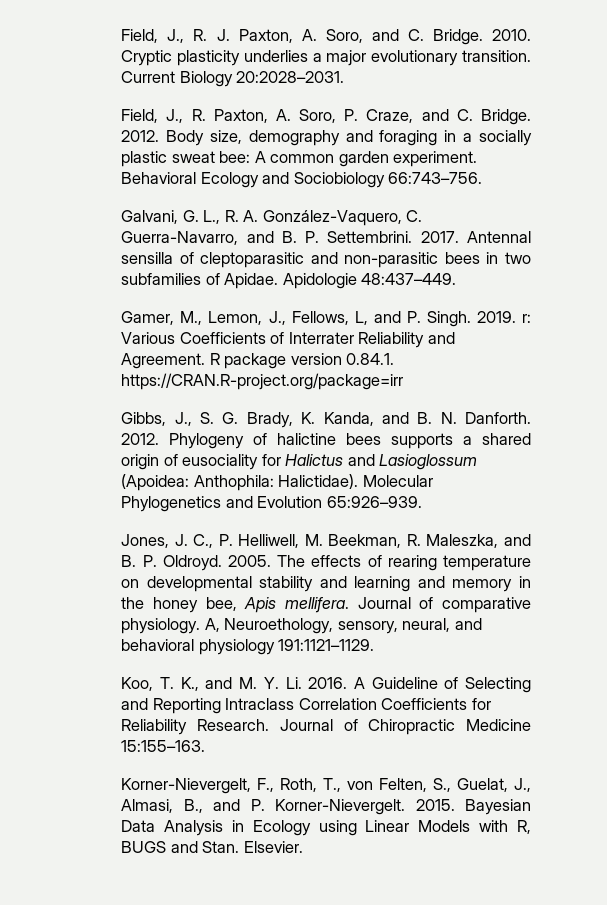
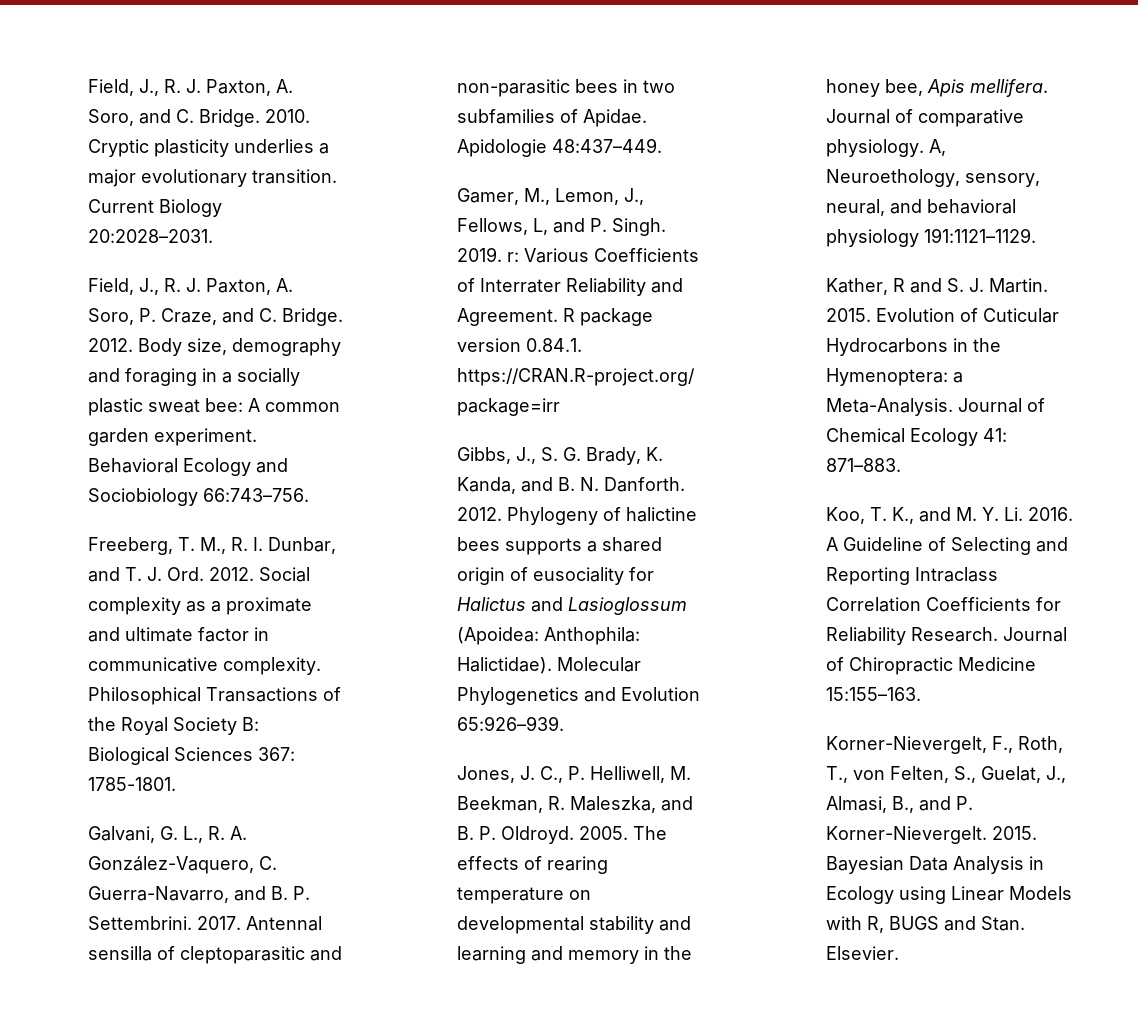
- Field, J., R. Paxton, A. Soro, P. Craze, and C. Bridge.
+ Field, J., R. J. Paxton, A. Soro, P. Craze, and C. Bridge.
+ Freeberg, T. M., R. I. Dunbar, and T. J. Ord. 2012. Social complexity as a proximate and ultimate factor in communicative complexity. Philosophical Transactions of the Royal Society B: Biological Sciences 367: 1785-1801.
+ Kather, R and S. J. Martin. 2015. Evolution of Cuticular Hydrocarbons in the Hymenoptera: a Meta-Analysis. Journal of Chemical Ecology 41: 871–883.

